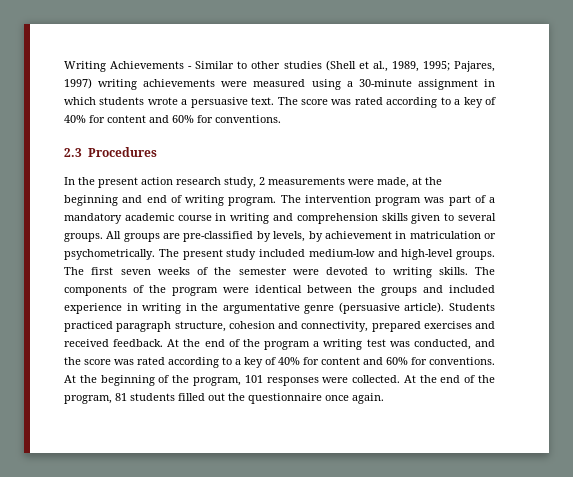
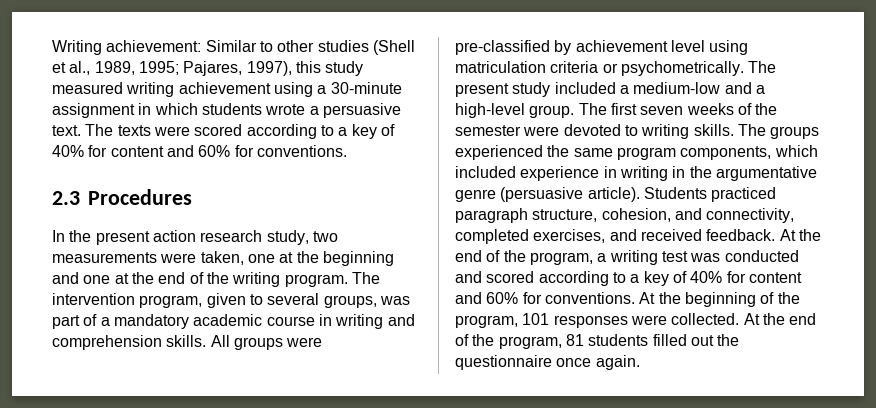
- Writing Achievements - Similar to other studies (Shell et al., 1989, 1995; Pajares, 1997) writing achievements were measured using a 30-minute assignment in which students wrote a persuasive text.
+ Writing achievement: Similar to other studies (Shell et al., 1989, 1995; Pajares, 1997), this study measured writing achievement using a 30-minute assignment in which students wrote a persuasive text.
- The score was rated according to a key of 40% for content and 60% for conventions.
+ The texts were scored according to a key of 40% for content and 60% for conventions.
- In the present action research study, 2 measurements were made, at the beginning and end of writing program.
+ In the present action research study, two measurements were taken, one at the beginning and one at the end of the writing program.
- The intervention program was part of a mandatory academic course in writing and comprehension skills given to several groups.
+ The intervention program, given to several groups, was part of a mandatory academic course in writing and comprehension skills.
- All groups are pre-classified by levels, by achievement in matriculation or psychometrically.
+ All groups were pre-classified by achievement level using matriculation criteria or psychometrically.
- The present study included medium-low and high-level groups.
+ The present study included a medium-low and a high-level group.
- The components of the program were identical between the groups and included experience in writing in the argumentative genre (persuasive article).
+ The groups experienced the same program components, which included experience in writing in the argumentative genre (persuasive article).
- Students practiced paragraph structure, cohesion and connectivity, prepared exercises and received feedback.
+ Students practiced paragraph structure, cohesion, and connectivity, completed exercises, and received feedback.
- At the end of the program a writing test was conducted, and the score was rated according to a key of 40% for content and 60% for conventions.
+ At the end of the program, a writing test was conducted and scored according to a key of 40% for content and 60% for conventions.

